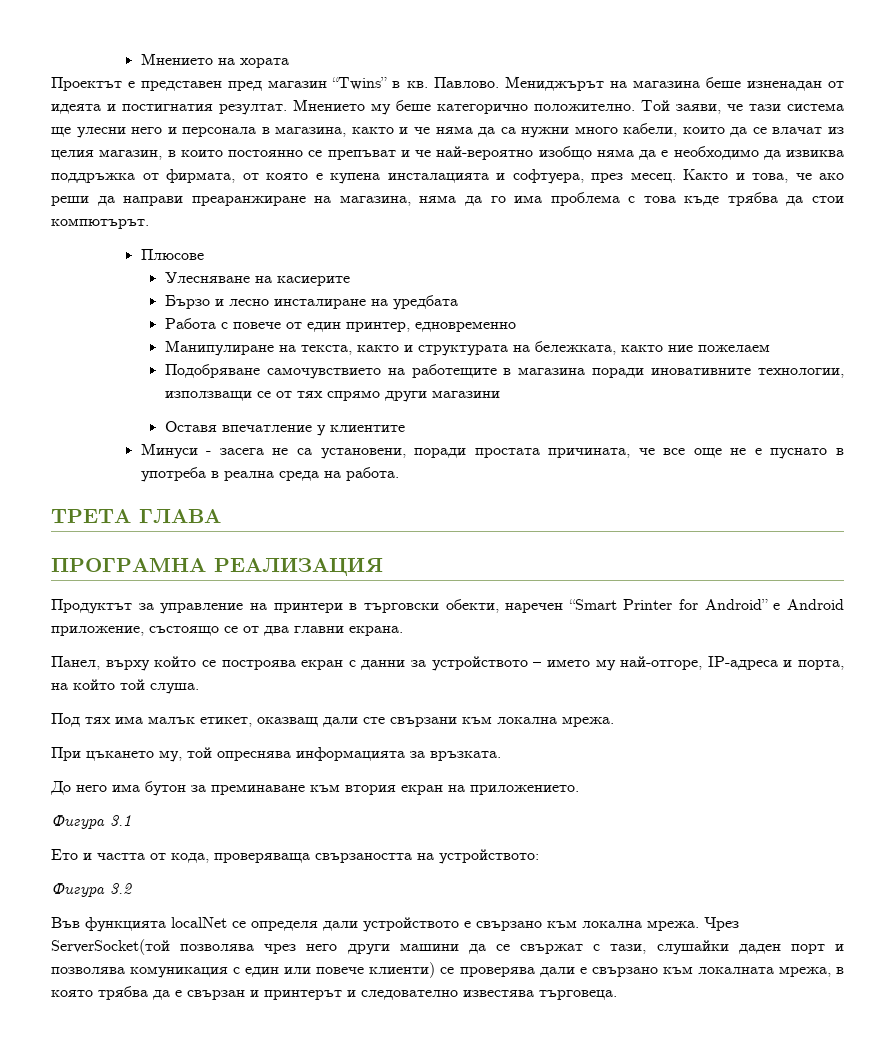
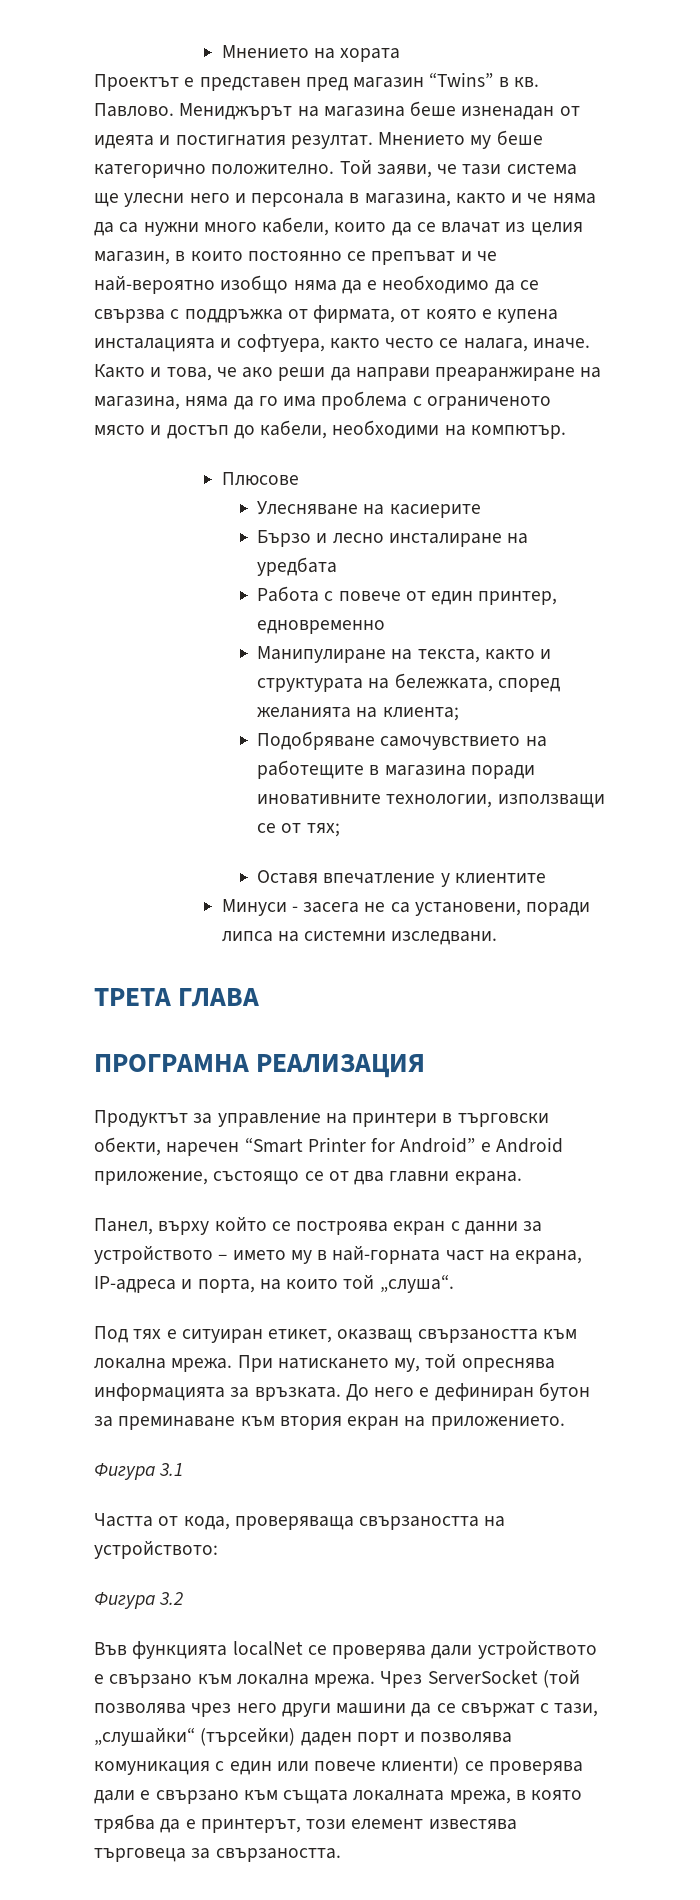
- Той заяви, че тази система ще улесни него и персонала в магазина, както и че няма да са нужни много кабели, които да се влачат из целия магазин, в които постоянно се препъват и че най-вероятно изобщо няма да е необходимо да извиква поддръжка от фирмата, от която е купена инсталацията и софтуера, през месец.
+ Той заяви, че тази система ще улесни него и персонала в магазина, както и че няма да са нужни много кабели, които да се влачат из целия магазин, в които постоянно се препъват и че най-вероятно изобщо няма да е необходимо да се свързва с поддръжка от фирмата, от която е купена инсталацията и софтуера, както често се налага, иначе.
- Както и това, че ако реши да направи преаранжиране на магазина, няма да го има проблема с това къде трябва да стои компютърът.
+ Както и това, че ако реши да направи преаранжиране на магазина, няма да го има проблема с ограниченото място и достъп до кабели, необходими на компютър.
- Манипулиране на текста, както и структурата на бележката, както ние пожелаем
+ Манипулиране на текста, както и структурата на бележката, според желанията на клиента;
- Подобряване самочувствието на работещите в магазина поради иновативните технологии, използващи се от тях спрямо други магазини
+ Подобряване самочувствието на работещите в магазина поради иновативните технологии, използващи се от тях;
- Минуси - засега не са установени, поради простата причината, че все още не е пуснато в употреба в реална среда на работа.
+ Минуси - засега не са установени, поради липса на системни изследвани.
- Панел, върху който се построява екран с данни за устройството – името му най-отгоре, IP-адреса и порта, на който той слуша.
+ Панел, върху който се построява екран с данни за устройството – името му в най-горната част на екрана, IP-адреса и порта, на които той „слуша“.
- Под тях има малък етикет, оказващ дали сте свързани към локална мрежа.
- При цъкането му, той опреснява информацията за връзката.
- До него има бутон за преминаване към втория екран на приложението.
+ Под тях е ситуиран етикет, оказващ свързаността към локална мрежа. При натискането му, той опреснява информацията за връзката. До него е дефиниран бутон за преминаване към втория екран на приложението.
- Ето и частта от кода, проверяваща свързаността на устройството:
+ Частта от кода, проверяваща свързаността на устройството:
- Във функцията localNet се определя дали устройството е свързано към локална мрежа.
+ Във функцията localNet се проверява дали устройството е свързано към локална мрежа.
- Чрез ServerSocket(той позволява чрез него други машини да се свържат с тази, слушайки даден порт и позволява комуникация с един или повече клиенти) се проверява дали е свързано към локалната мрежа, в която трябва да е свързан и принтерът и следователно известява търговеца.
+ Чрез ServerSocket (той позволява чрез него други машини да се свържат с тази, „слушайки“ (търсейки) даден порт и позволява комуникация с един или повече клиенти) се проверява дали е свързано към същата локалната мрежа, в която трябва да е принтерът, този елемент известява търговеца за свързаността.

